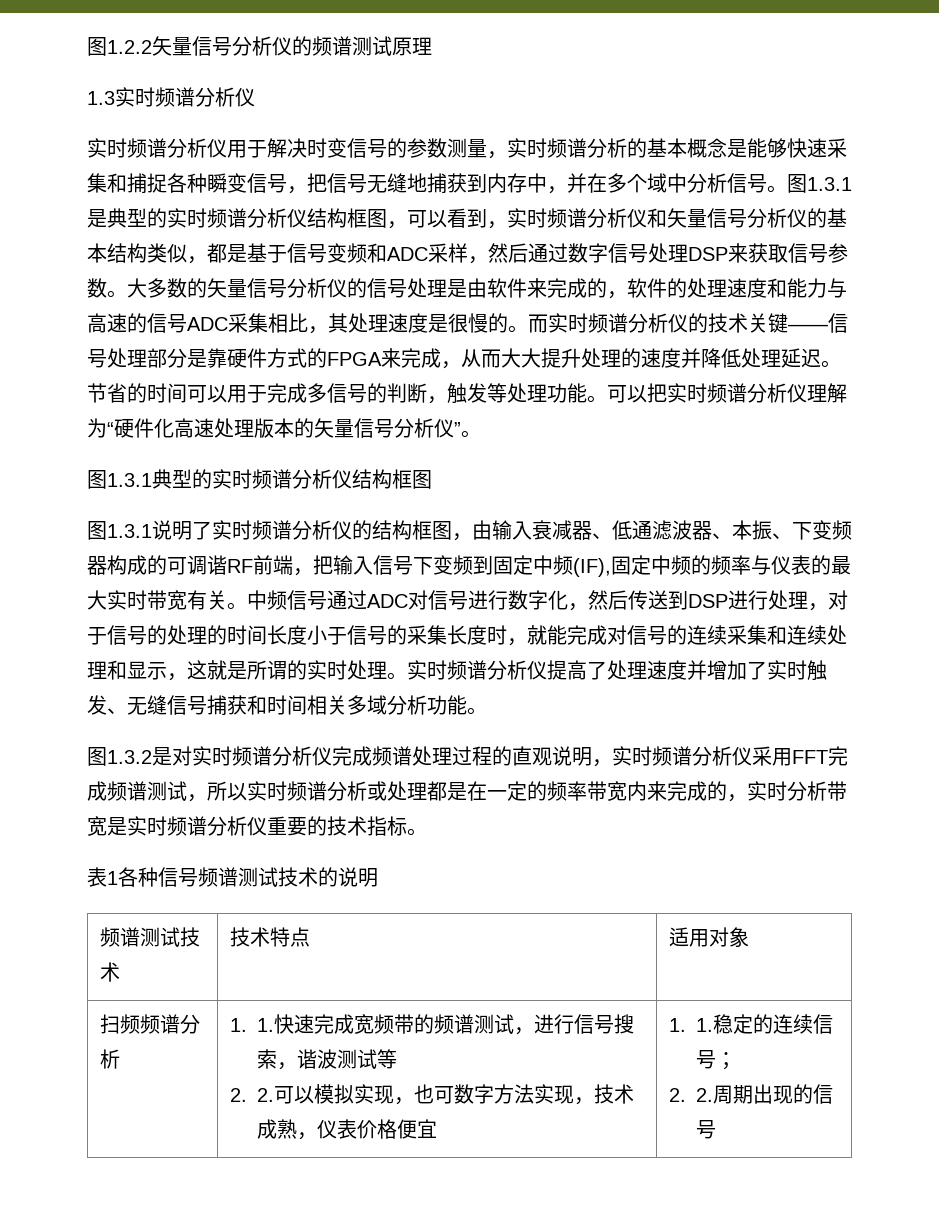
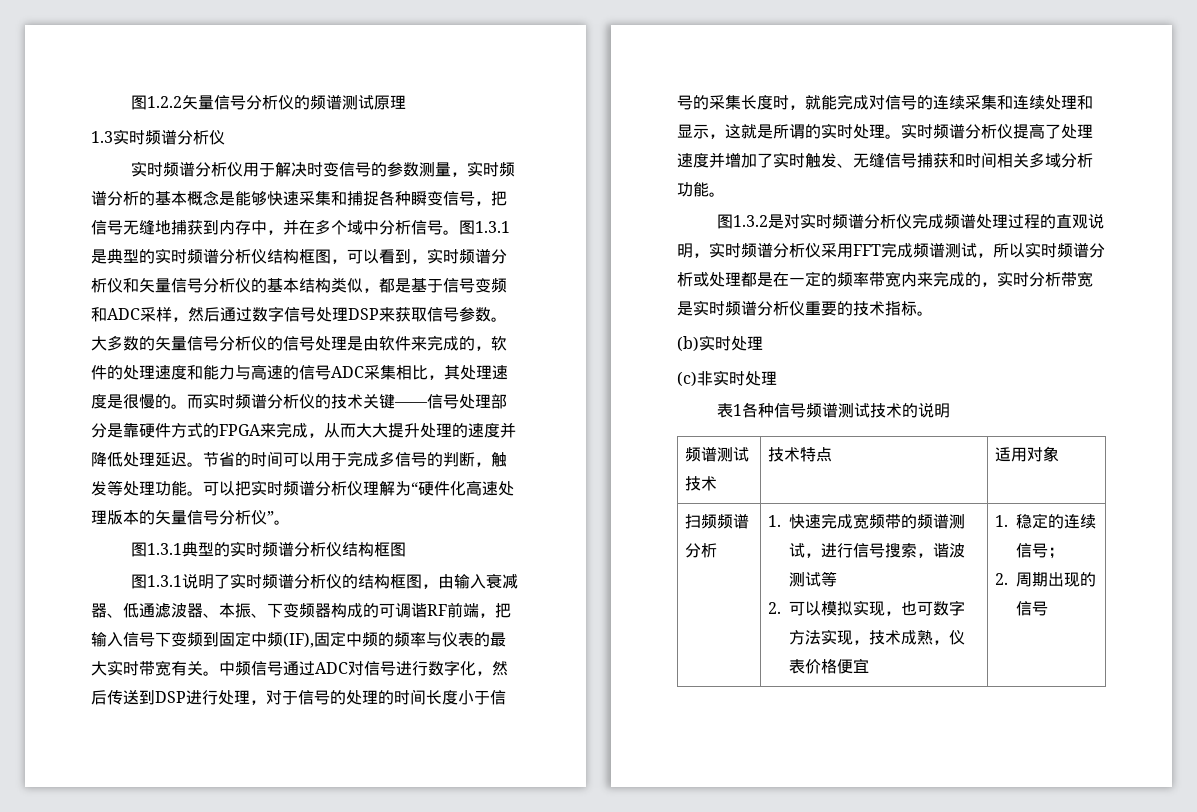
+ (b)实时处理
+ (c)非实时处理
- 1. 1.快速完成宽频带的频谱测试，进行信号搜索，谐波测试等
+ 1.快速完成宽频带的频谱测试，进行信号搜索，谐波测试等
- 2. 2.可以模拟实现，也可数字方法实现，技术成熟，仪表价格便宜
+ 2.可以模拟实现，也可数字方法实现，技术成熟，仪表价格便宜
- 1. 1.稳定的连续信号；
+ 1.稳定的连续信号；
- 2. 2.周期出现的信号
+ 2.周期出现的信号

